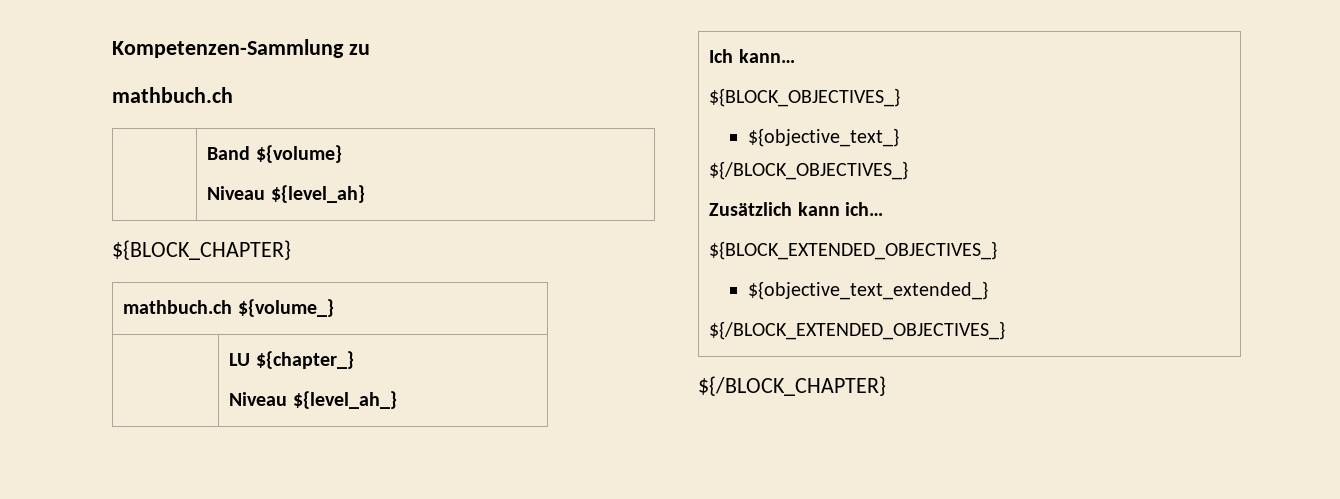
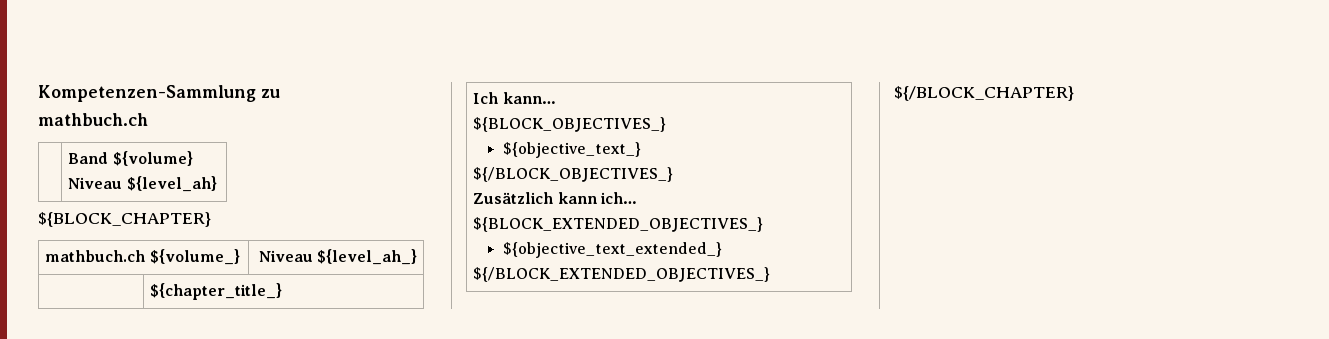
- mathbuch.ch ${volume_}
- | LU ${chapter_}
- Niveau ${level_ah_}
+ mathbuch.ch ${volume_} | Niveau ${level_ah_}
+ | ${chapter_title_}

